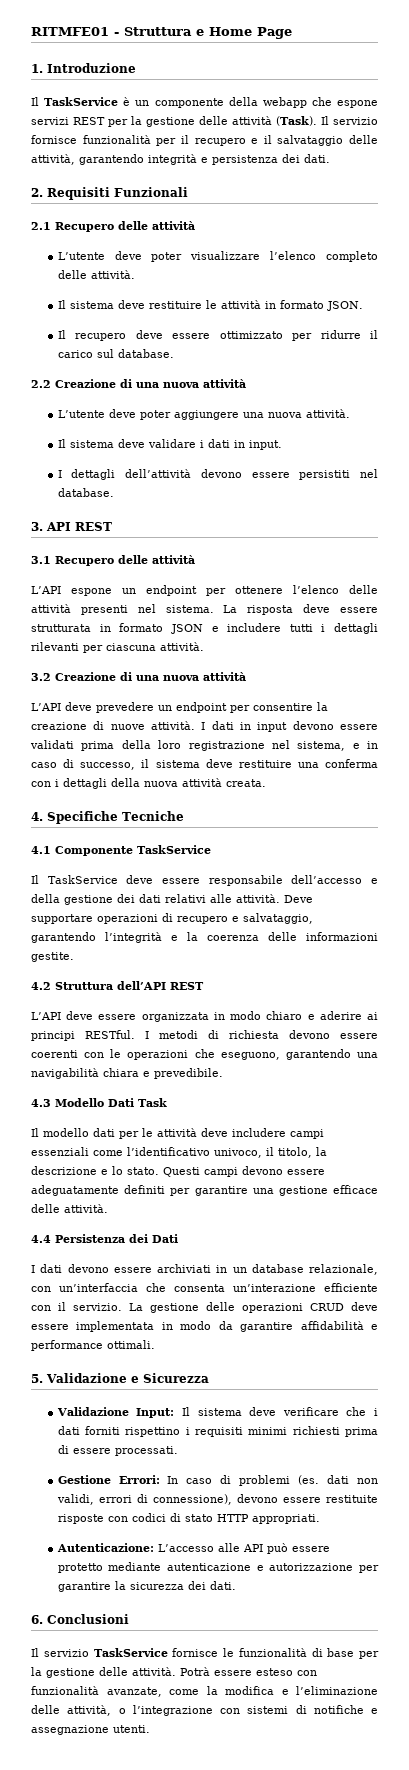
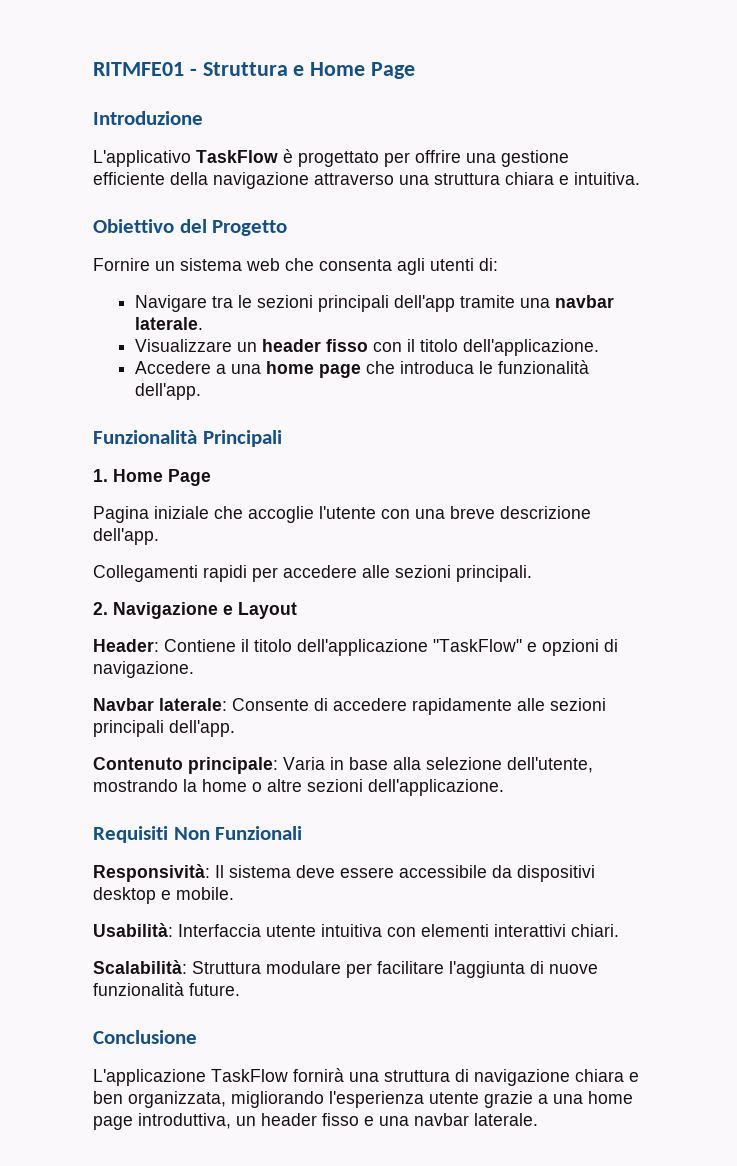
- 1. Introduzione
+ Introduzione
- Il TaskService è un componente della webapp che espone servizi REST per la gestione delle attività (Task). Il servizio fornisce funzionalità per il recupero e il salvataggio delle attività, garantendo integrità e persistenza dei dati.
- 2. Requisiti Funzionali
- 2.1 Recupero delle attività
- L’utente deve poter visualizzare l’elenco completo delle attività.
- Il sistema deve restituire le attività in formato JSON.
- Il recupero deve essere ottimizzato per ridurre il carico sul database.
- 2.2 Creazione di una nuova attività
- L’utente deve poter aggiungere una nuova attività.
- Il sistema deve validare i dati in input.
- I dettagli dell’attività devono essere persistiti nel database.
- 3. API REST
- 3.1 Recupero delle attività
- L’API espone un endpoint per ottenere l’elenco delle attività presenti nel sistema. La risposta deve essere strutturata in formato JSON e includere tutti i dettagli rilevanti per ciascuna attività.
- 3.2 Creazione di una nuova attività
- L’API deve prevedere un endpoint per consentire la creazione di nuove attività. I dati in input devono essere validati prima della loro registrazione nel sistema, e in caso di successo, il sistema deve restituire una conferma con i dettagli della nuova attività creata.
- 4. Specifiche Tecniche
- 4.1 Componente TaskService
- Il TaskService deve essere responsabile dell’accesso e della gestione dei dati relativi alle attività. Deve supportare operazioni di recupero e salvataggio, garantendo l’integrità e la coerenza delle informazioni gestite.
- 4.2 Struttura dell’API REST
- L’API deve essere organizzata in modo chiaro e aderire ai principi RESTful. I metodi di richiesta devono essere coerenti con le operazioni che eseguono, garantendo una navigabilità chiara e prevedibile.
- 4.3 Modello Dati Task
- Il modello dati per le attività deve includere campi essenziali come l’identificativo univoco, il titolo, la descrizione e lo stato. Questi campi devono essere adeguatamente definiti per garantire una gestione efficace delle attività.
- 4.4 Persistenza dei Dati
- I dati devono essere archiviati in un database relazionale, con un’interfaccia che consenta un’interazione efficiente con il servizio. La gestione delle operazioni CRUD deve essere implementata in modo da garantire affidabilità e performance ottimali.
- 5. Validazione e Sicurezza
- Validazione Input: Il sistema deve verificare che i dati forniti rispettino i requisiti minimi richiesti prima di essere processati.
- Gestione Errori: In caso di problemi (es. dati non validi, errori di connessione), devono essere restituite risposte con codici di stato HTTP appropriati.
- Autenticazione: L’accesso alle API può essere protetto mediante autenticazione e autorizzazione per garantire la sicurezza dei dati.
- 6. Conclusioni
- Il servizio TaskService fornisce le funzionalità di base per la gestione delle attività. Potrà essere esteso con funzionalità avanzate, come la modifica e l’eliminazione delle attività, o l’integrazione con sistemi di notifiche e assegnazione utenti.
+ L'applicativo TaskFlow è progettato per offrire una gestione efficiente della navigazione attraverso una struttura chiara e intuitiva.
+ Obiettivo del Progetto
+ Fornire un sistema web che consenta agli utenti di:
+ Navigare tra le sezioni principali dell'app tramite una navbar laterale.
+ Visualizzare un header fisso con il titolo dell'applicazione.
+ Accedere a una home page che introduca le funzionalità dell'app.
+ Funzionalità Principali
+ 1. Home Page
+ Pagina iniziale che accoglie l'utente con una breve descrizione dell'app.
+ Collegamenti rapidi per accedere alle sezioni principali.
+ 2. Navigazione e Layout
+ Header: Contiene il titolo dell'applicazione "TaskFlow" e opzioni di navigazione.
+ Navbar laterale: Consente di accedere rapidamente alle sezioni principali dell'app.
+ Contenuto principale: Varia in base alla selezione dell'utente, mostrando la home o altre sezioni dell'applicazione.
+ Requisiti Non Funzionali
+ Responsività: Il sistema deve essere accessibile da dispositivi desktop e mobile.
+ Usabilità: Interfaccia utente intuitiva con elementi interattivi chiari.
+ Scalabilità: Struttura modulare per facilitare l'aggiunta di nuove funzionalità future.
+ Conclusione
+ L'applicazione TaskFlow fornirà una struttura di navigazione chiara e ben organizzata, migliorando l'esperienza utente grazie a una home page introduttiva, un header fisso e una navbar laterale.

